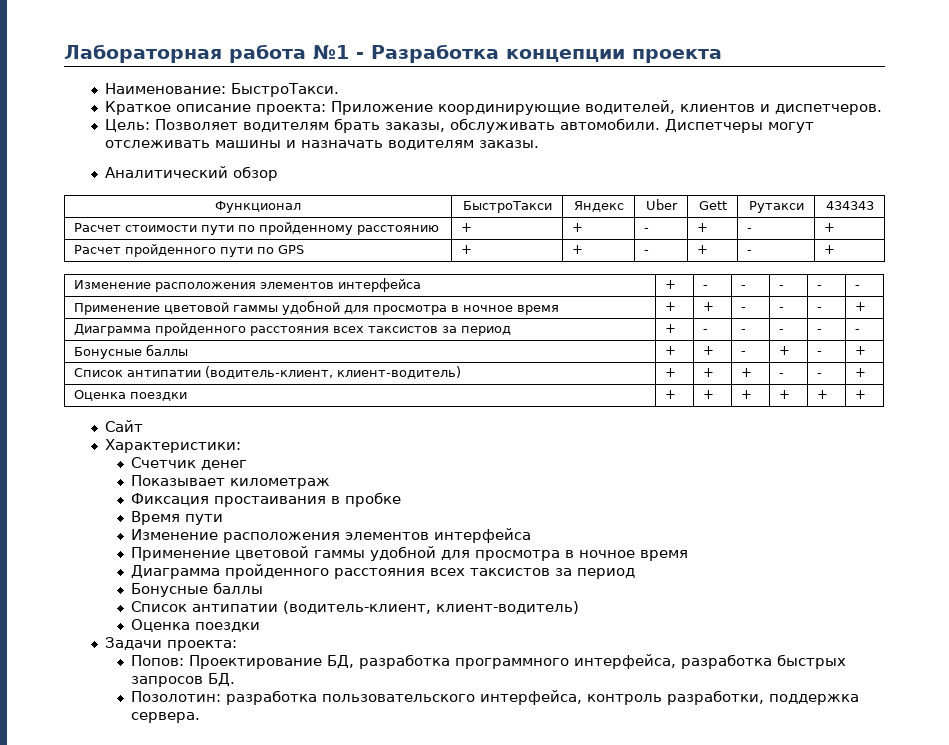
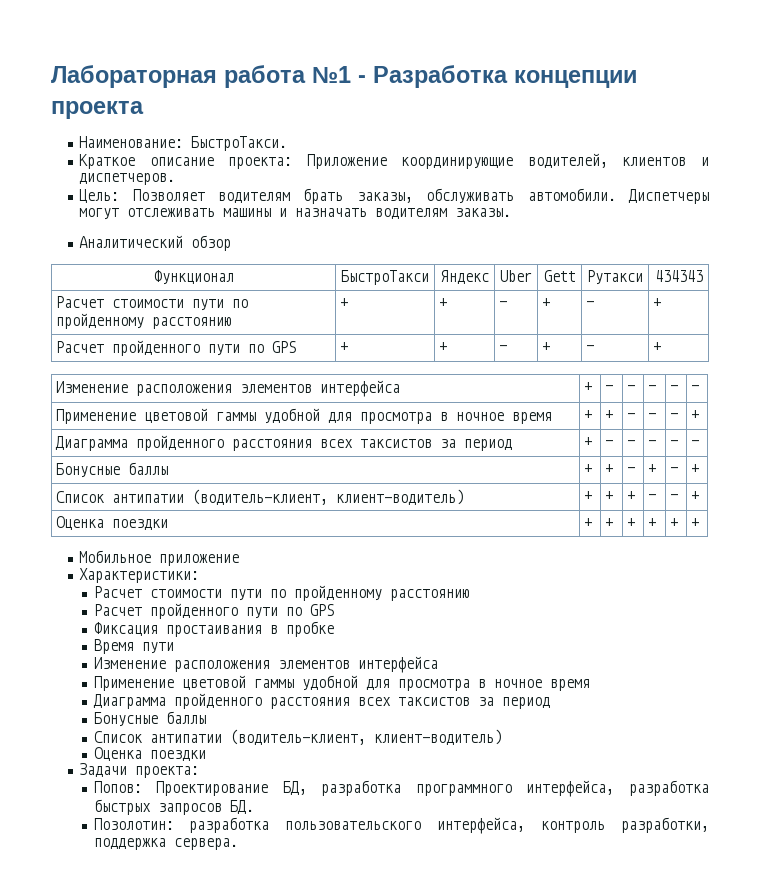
- Сайт
+ Мобильное приложение
  Характеристики:
- Счетчик денег
- Показывает километраж
+ Расчет стоимости пути по пройденному расстоянию
+ Расчет пройденного пути по GPS

